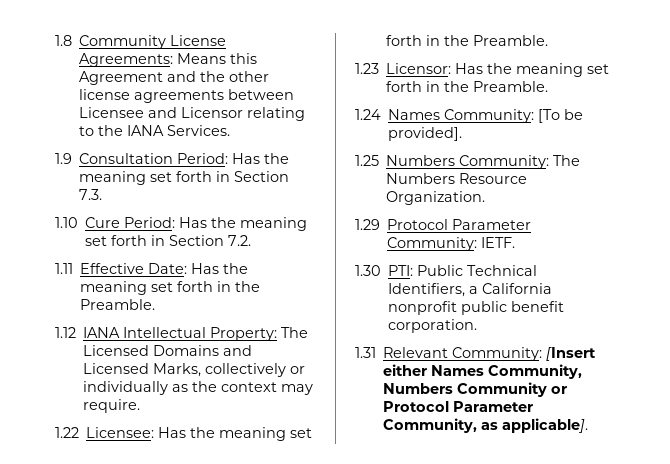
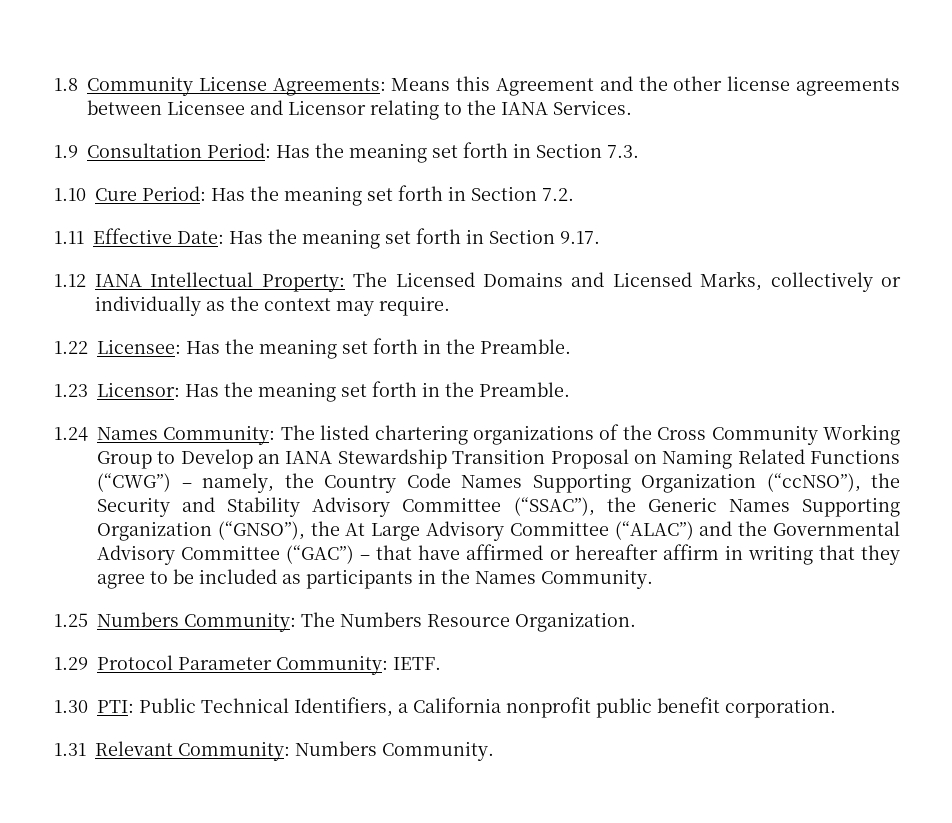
- 1.11 Effective Date: Has the meaning set forth in the Preamble.
+ 1.11 Effective Date: Has the meaning set forth in Section 9.17.
- 1.24 Names Community: [To be provided].
+ 1.24 Names Community: The listed chartering organizations of the Cross Community Working Group to Develop an IANA Stewardship Transition Proposal on Naming Related Functions (“CWG”) – namely, the Country Code Names Supporting Organization (“ccNSO”), the Security and Stability Advisory Committee (“SSAC”), the Generic Names Supporting Organization (“GNSO”), the At Large Advisory Committee (“ALAC”) and the Governmental Advisory Committee (“GAC”) – that have affirmed or hereafter affirm in writing that they agree to be included as participants in the Names Community.
- 1.31 Relevant Community: [Insert either Names Community, Numbers Community or Protocol Parameter Community, as applicable].
+ 1.31 Relevant Community: Numbers Community.

